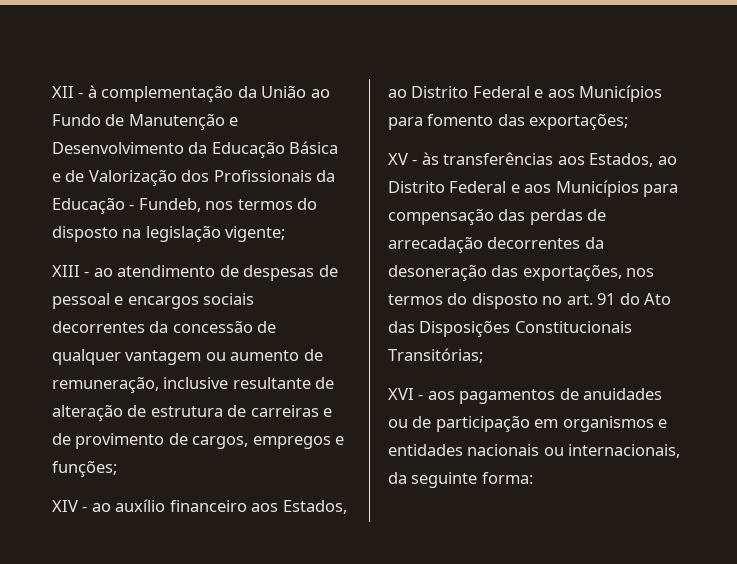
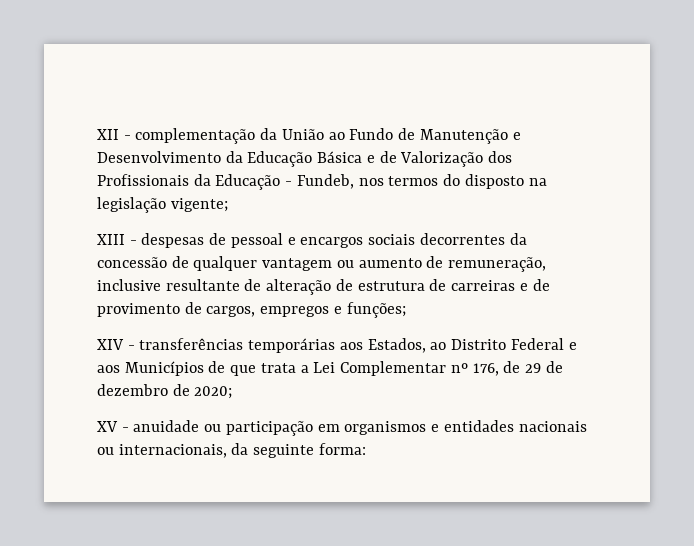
- XII - à complementação da União ao Fundo de Manutenção e Desenvolvimento da Educação Básica e de Valorização dos Profissionais da Educação - Fundeb, nos termos do disposto na legislação vigente;
+ XII - complementação da União ao Fundo de Manutenção e Desenvolvimento da Educação Básica e de Valorização dos Profissionais da Educação - Fundeb, nos termos do disposto na legislação vigente;
- XIII - ao atendimento de despesas de pessoal e encargos sociais decorrentes da concessão de qualquer vantagem ou aumento de remuneração, inclusive resultante de alteração de estrutura de carreiras e de provimento de cargos, empregos e funções;
+ XIII - despesas de pessoal e encargos sociais decorrentes da concessão de qualquer vantagem ou aumento de remuneração, inclusive resultante de alteração de estrutura de carreiras e de provimento de cargos, empregos e funções;
- XIV - ao auxílio financeiro aos Estados, ao Distrito Federal e aos Municípios para fomento das exportações;
- XV - às transferências aos Estados, ao Distrito Federal e aos Municípios para compensação das perdas de arrecadação decorrentes da desoneração das exportações, nos termos do disposto no art. 91 do Ato das Disposições Constitucionais Transitórias;
- XVI - aos pagamentos de anuidades ou de participação em organismos e entidades nacionais ou internacionais, da seguinte forma:
+ XIV - transferências temporárias aos Estados, ao Distrito Federal e aos Municípios de que trata a Lei Complementar nº 176, de 29 de dezembro de 2020;
+ XV - anuidade ou participação em organismos e entidades nacionais ou internacionais, da seguinte forma:

